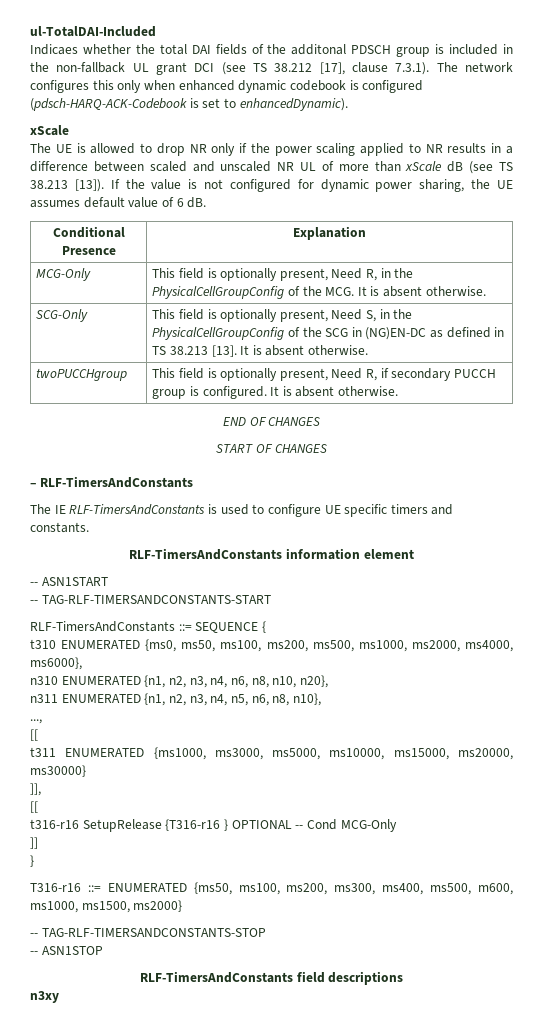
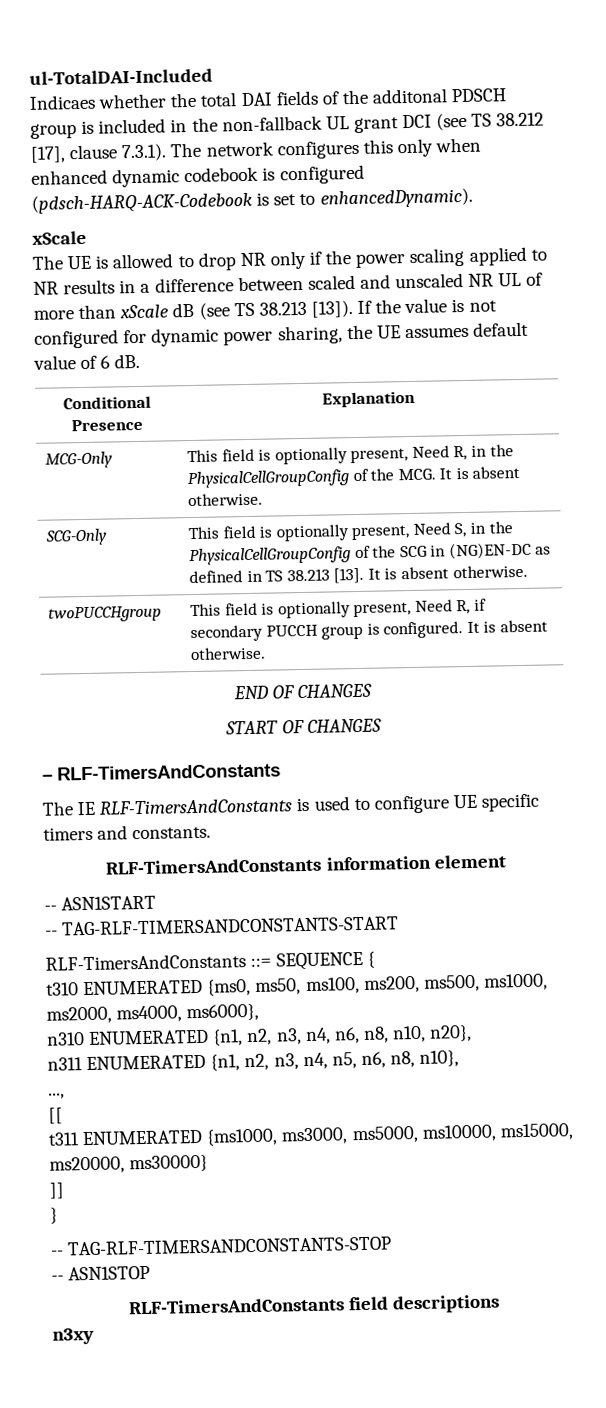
- ]],
- [[
- t316-r16 SetupRelease {T316-r16 } OPTIONAL -- Cond MCG-Only
  ]]
  }
- T316-r16 ::= ENUMERATED {ms50, ms100, ms200, ms300, ms400, ms500, m600, ms1000, ms1500, ms2000}

